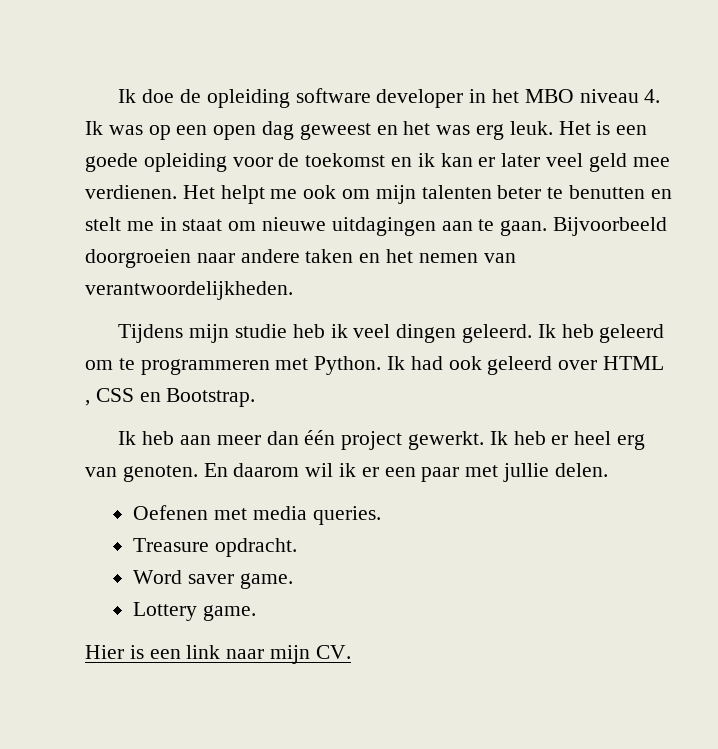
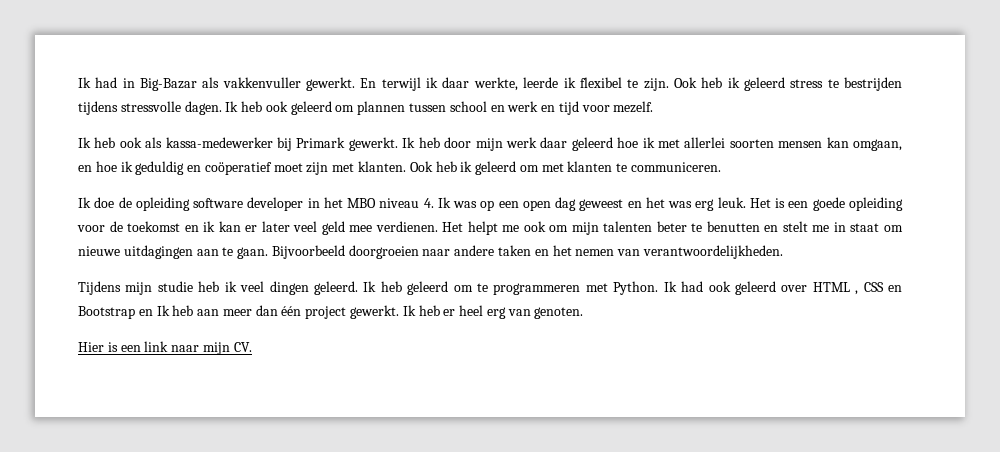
+ Ik had in Big-Bazar als vakkenvuller gewerkt. En terwijl ik daar werkte, leerde ik flexibel te zijn. Ook heb ik geleerd stress te bestrijden tijdens stressvolle dagen. Ik heb ook geleerd om plannen tussen school en werk en tijd voor mezelf.
+ Ik heb ook als kassa-medewerker bij Primark gewerkt. Ik heb door mijn werk daar geleerd hoe ik met allerlei soorten mensen kan omgaan, en hoe ik geduldig en coöperatief moet zijn met klanten. Ook heb ik geleerd om met klanten te communiceren.
- Ik had ook geleerd over HTML , CSS en Bootstrap.
- Ik heb aan meer dan één project gewerkt.
+ Ik had ook geleerd over HTML , CSS en Bootstrap en Ik heb aan meer dan één project gewerkt.
- En daarom wil ik er een paar met jullie delen.
- Oefenen met media queries.
- Treasure opdracht.
- Word saver game.
- Lottery game.

